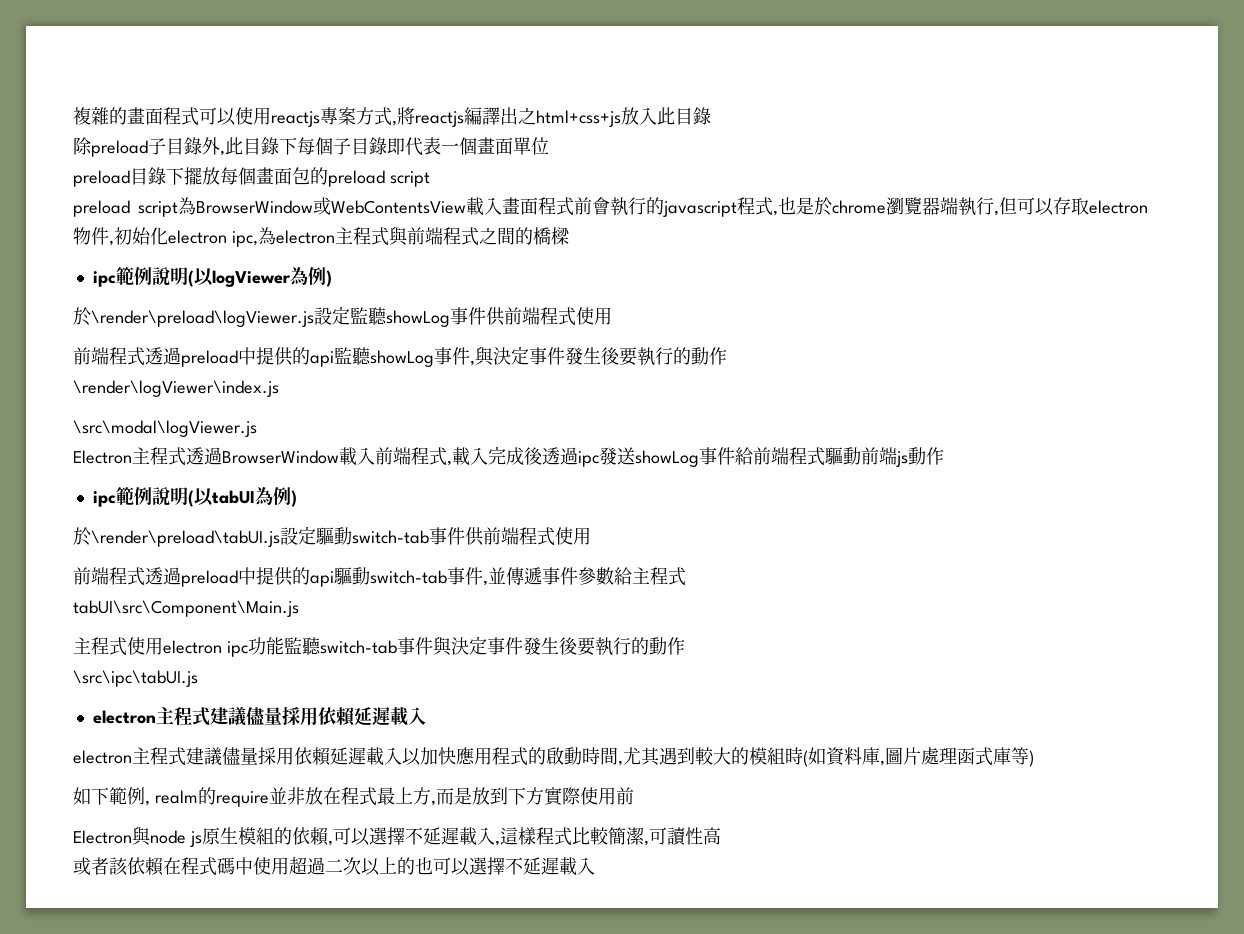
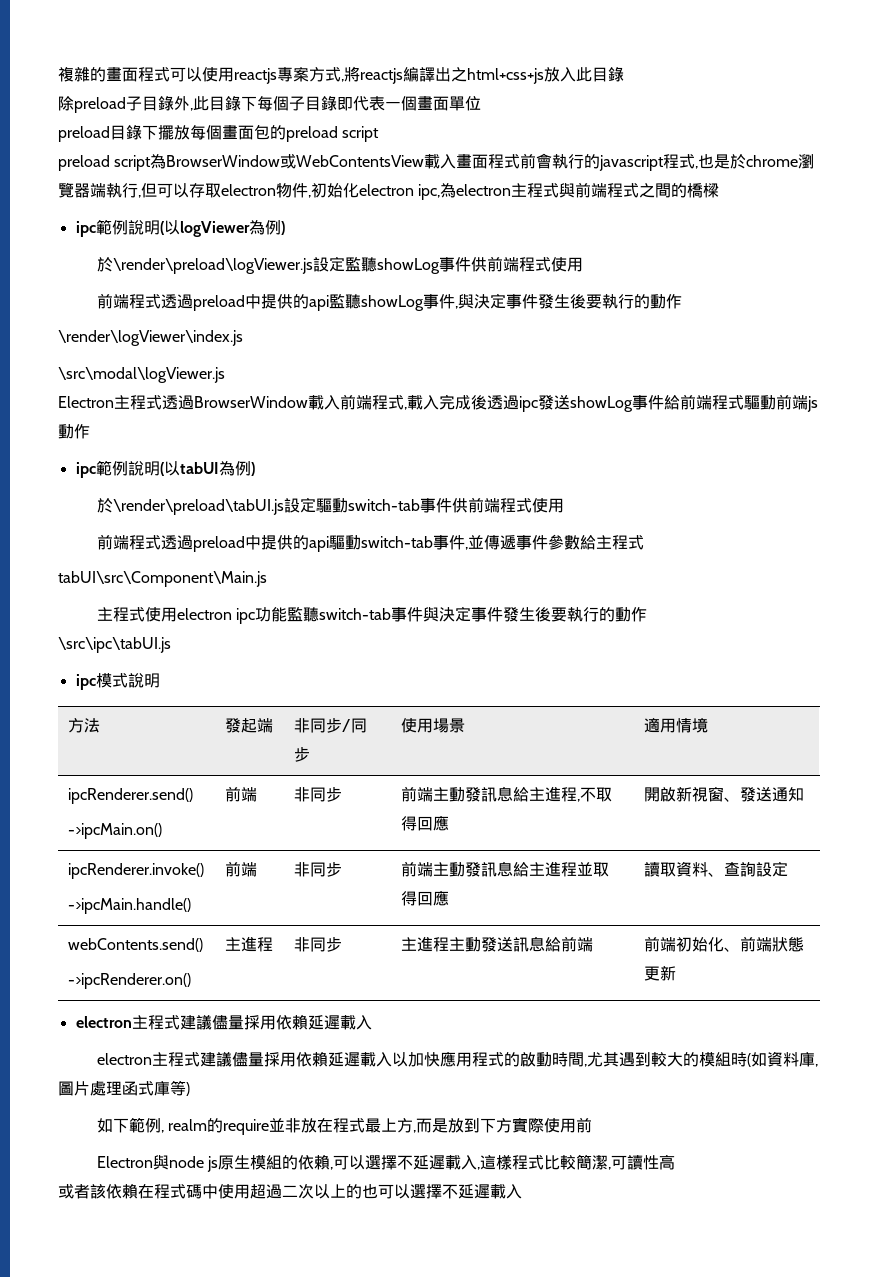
+ ipc模式說明
+ 方法 | 發起端 | 非同步/同步 | 使用場景 | 適用情境
+ ipcRenderer.send()
+ ->ipcMain.on() | 前端 | 非同步 | 前端主動發訊息給主進程,不取得回應 | 開啟新視窗、發送通知
+ ipcRenderer.invoke()
+ ->ipcMain.handle() | 前端 | 非同步 | 前端主動發訊息給主進程並取得回應 | 讀取資料、查詢設定
+ webContents.send()
+ ->ipcRenderer.on() | 主進程 | 非同步 | 主進程主動發送訊息給前端 | 前端初始化、前端狀態更新

